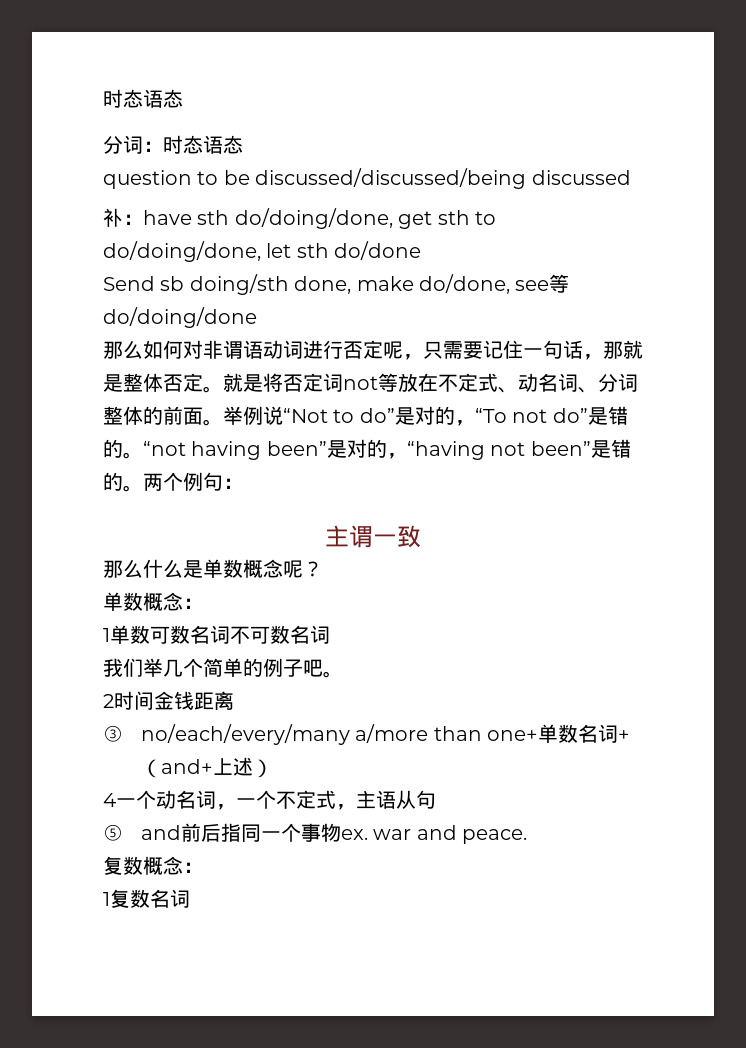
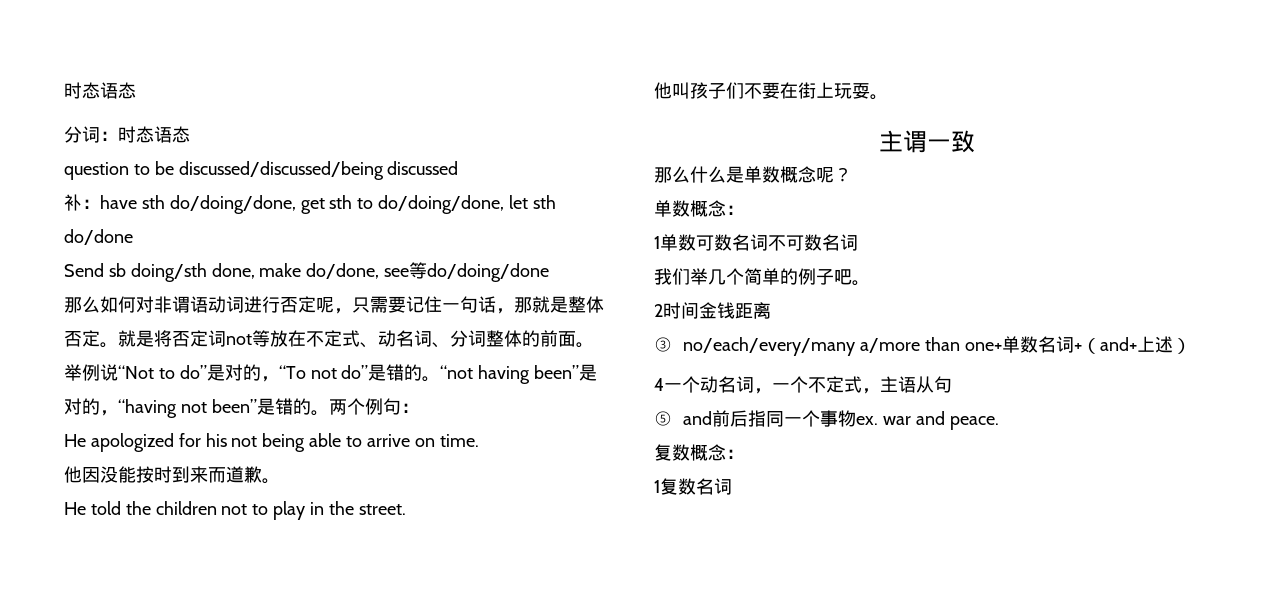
+ He apologized for his not being able to arrive on time.
+ 他因没能按时到来而道歉。
+ He told the children not to play in the street.
+ 他叫孩子们不要在街上玩耍。

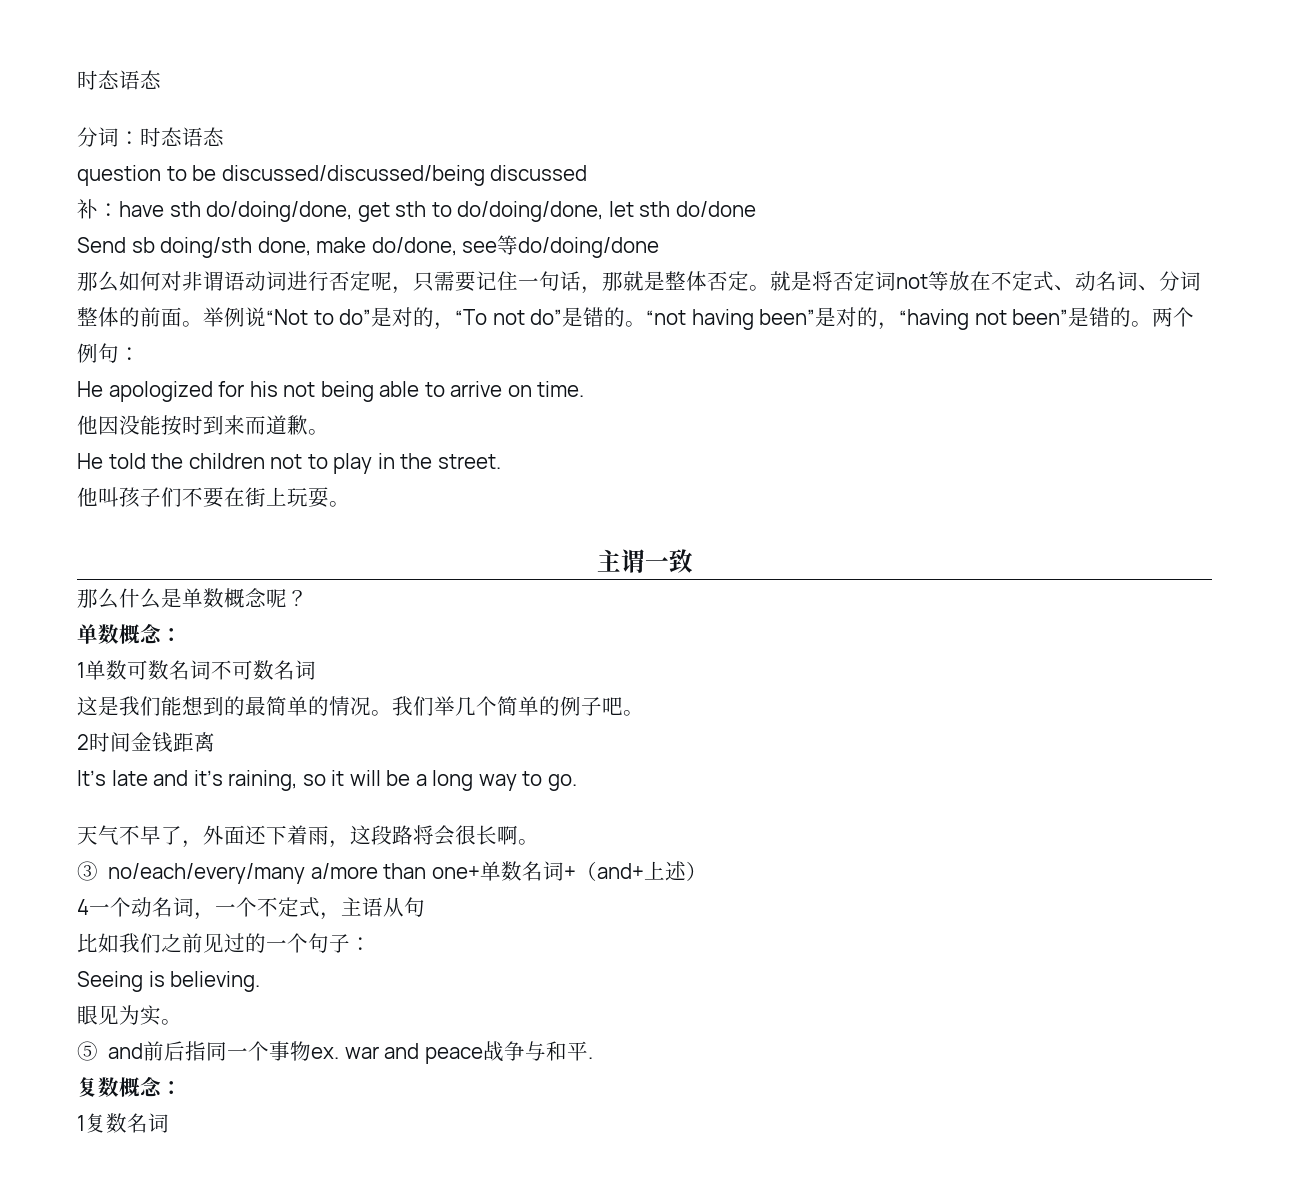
+ 这是我们能想到的最简单的情况。
+ It’s late and it’s raining, so it will be a long way to go.
+ 天气不早了，外面还下着雨，这段路将会很长啊。
+ 比如我们之前见过的一个句子：
+ Seeing is believing.
+ 眼见为实。
- ⑤ and前后指同一个事物ex. war and peace.
+ ⑤ and前后指同一个事物ex. war and peace战争与和平.

